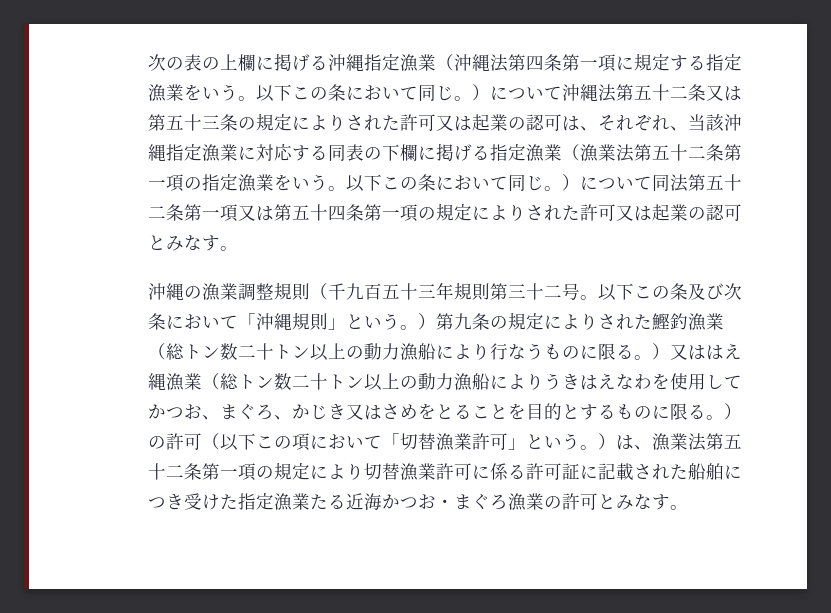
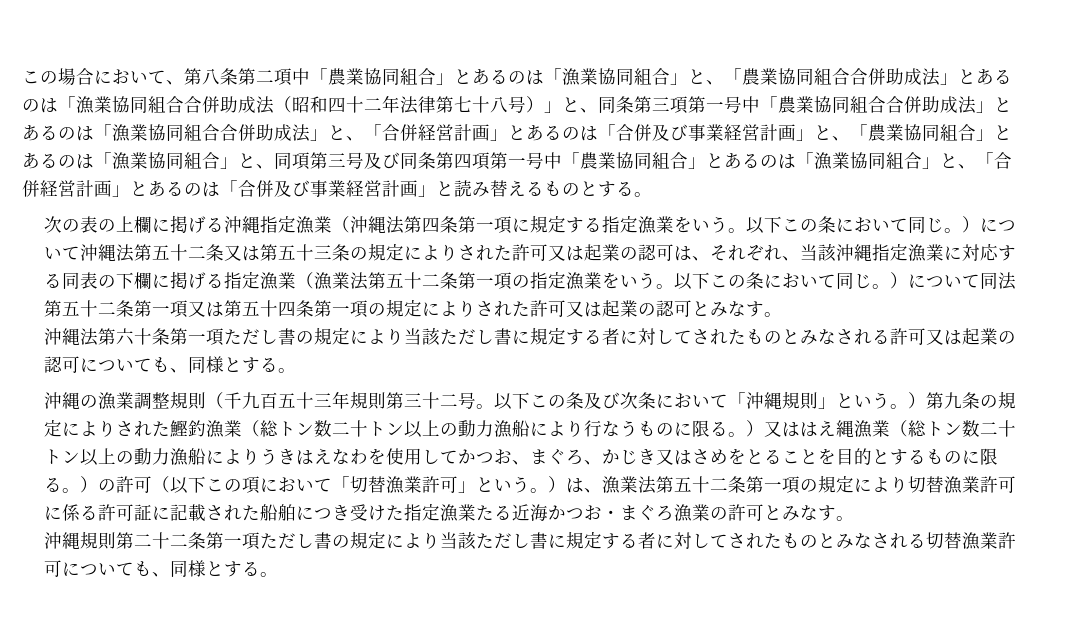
+ この場合において、第八条第二項中「農業協同組合」とあるのは「漁業協同組合」と、「農業協同組合合併助成法」とあるのは「漁業協同組合合併助成法（昭和四十二年法律第七十八号）」と、同条第三項第一号中「農業協同組合合併助成法」とあるのは「漁業協同組合合併助成法」と、「合併経営計画」とあるのは「合併及び事業経営計画」と、「農業協同組合」とあるのは「漁業協同組合」と、同項第三号及び同条第四項第一号中「農業協同組合」とあるのは「漁業協同組合」と、「合併経営計画」とあるのは「合併及び事業経営計画」と読み替えるものとする。
+ 沖縄法第六十条第一項ただし書の規定により当該ただし書に規定する者に対してされたものとみなされる許可又は起業の認可についても、同様とする。
+ 沖縄規則第二十二条第一項ただし書の規定により当該ただし書に規定する者に対してされたものとみなされる切替漁業許可についても、同様とする。

